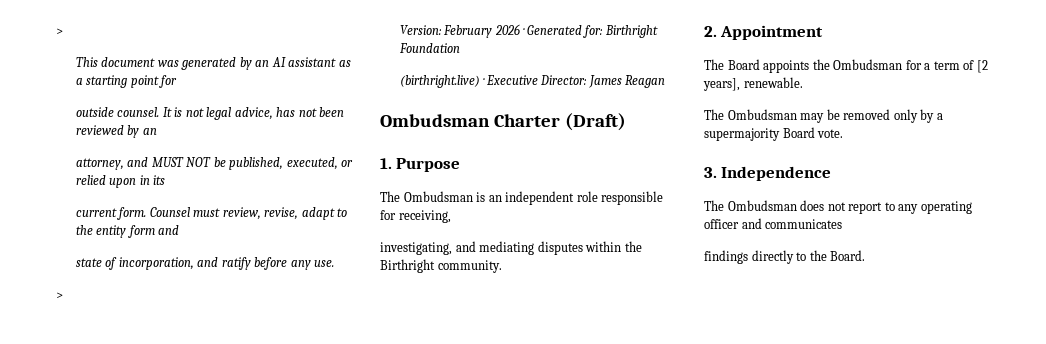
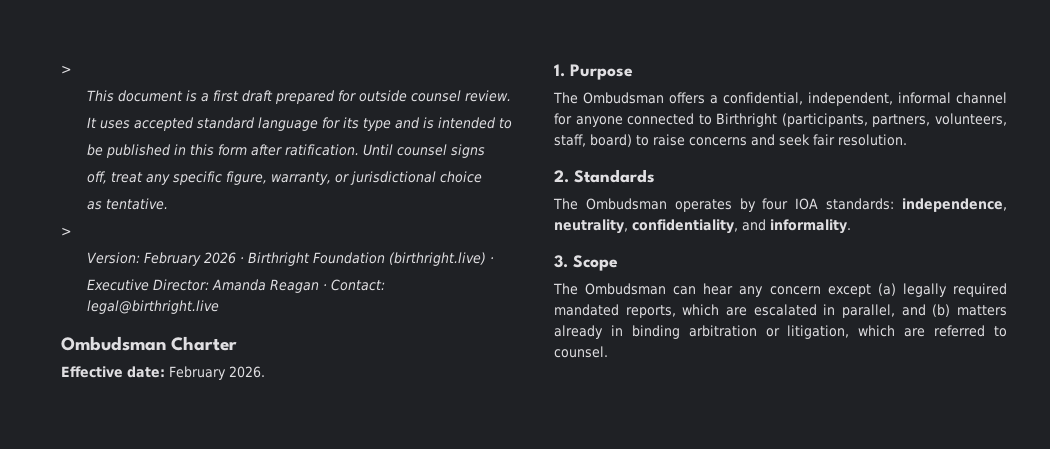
- This document was generated by an AI assistant as a starting point for
- outside counsel. It is not legal advice, has not been reviewed by an
- attorney, and MUST NOT be published, executed, or relied upon in its
- current form. Counsel must review, revise, adapt to the entity form and
- state of incorporation, and ratify before any use.
+ This document is a first draft prepared for outside counsel review.
+ It uses accepted standard language for its type and is intended to
+ be published in this form after ratification. Until counsel signs
+ off, treat any specific figure, warranty, or jurisdictional choice
+ as tentative.
- Version: February 2026 · Generated for: Birthright Foundation
- (birthright.live) · Executive Director: James Reagan
+ Version: February 2026 · Birthright Foundation (birthright.live) ·
+ Executive Director: Amanda Reagan · Contact: legal@birthright.live
- Ombudsman Charter (Draft)
+ Ombudsman Charter
+ Effective date: February 2026.
- The Ombudsman is an independent role responsible for receiving,
- investigating, and mediating disputes within the Birthright community.
- 2. Appointment
- The Board appoints the Ombudsman for a term of [2 years], renewable.
- The Ombudsman may be removed only by a supermajority Board vote.
+ The Ombudsman offers a confidential, independent, informal channel for anyone connected to Birthright (participants, partners, volunteers, staff, board) to raise concerns and seek fair resolution.
+ 2. Standards
+ The Ombudsman operates by four IOA standards: independence, neutrality, confidentiality, and informality.
- 3. Independence
- The Ombudsman does not report to any operating officer and communicates
- findings directly to the Board.
+ 3. Scope
+ The Ombudsman can hear any concern except (a) legally required mandated reports, which are escalated in parallel, and (b) matters already in binding arbitration or litigation, which are referred to counsel.

